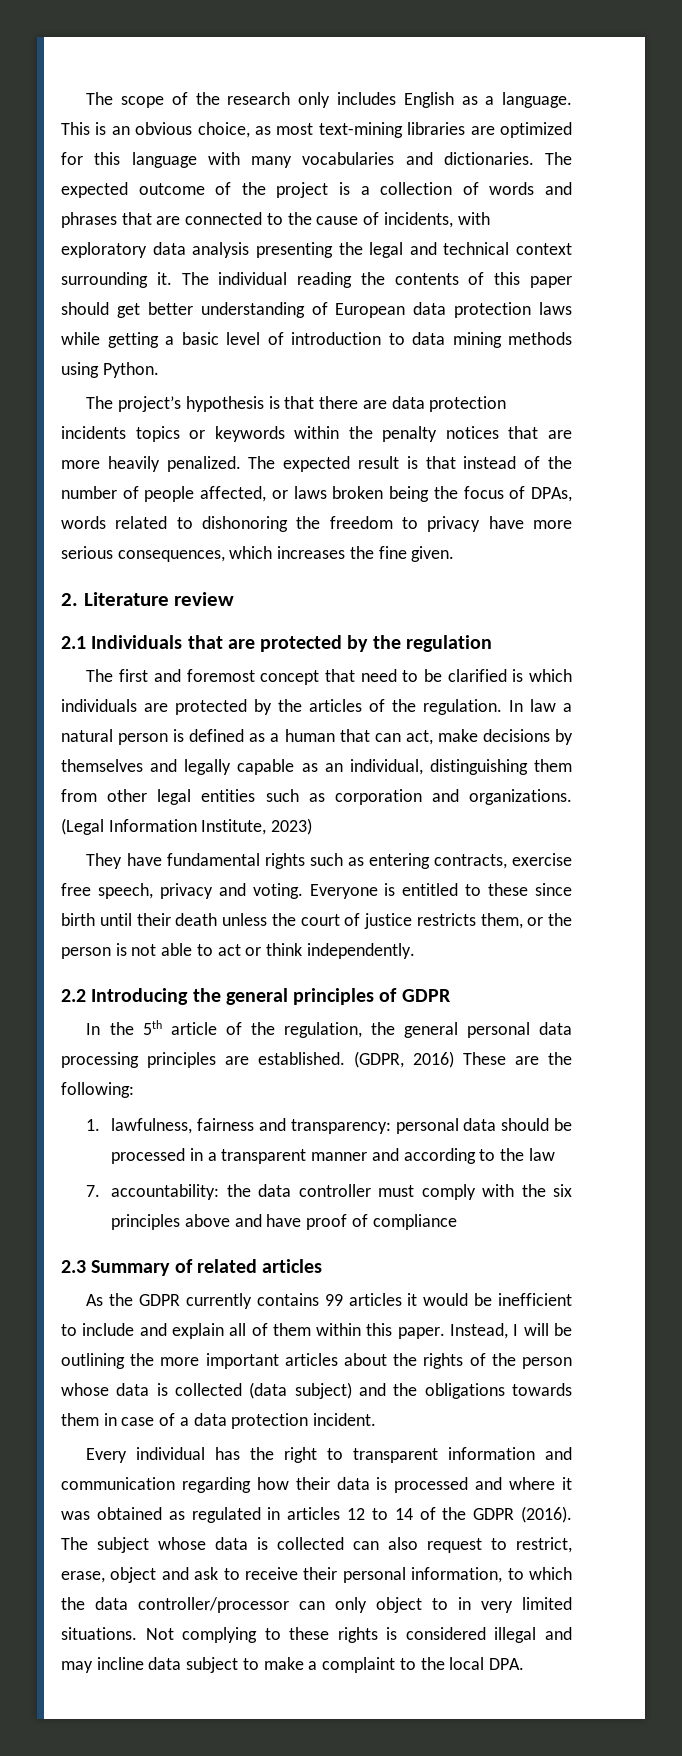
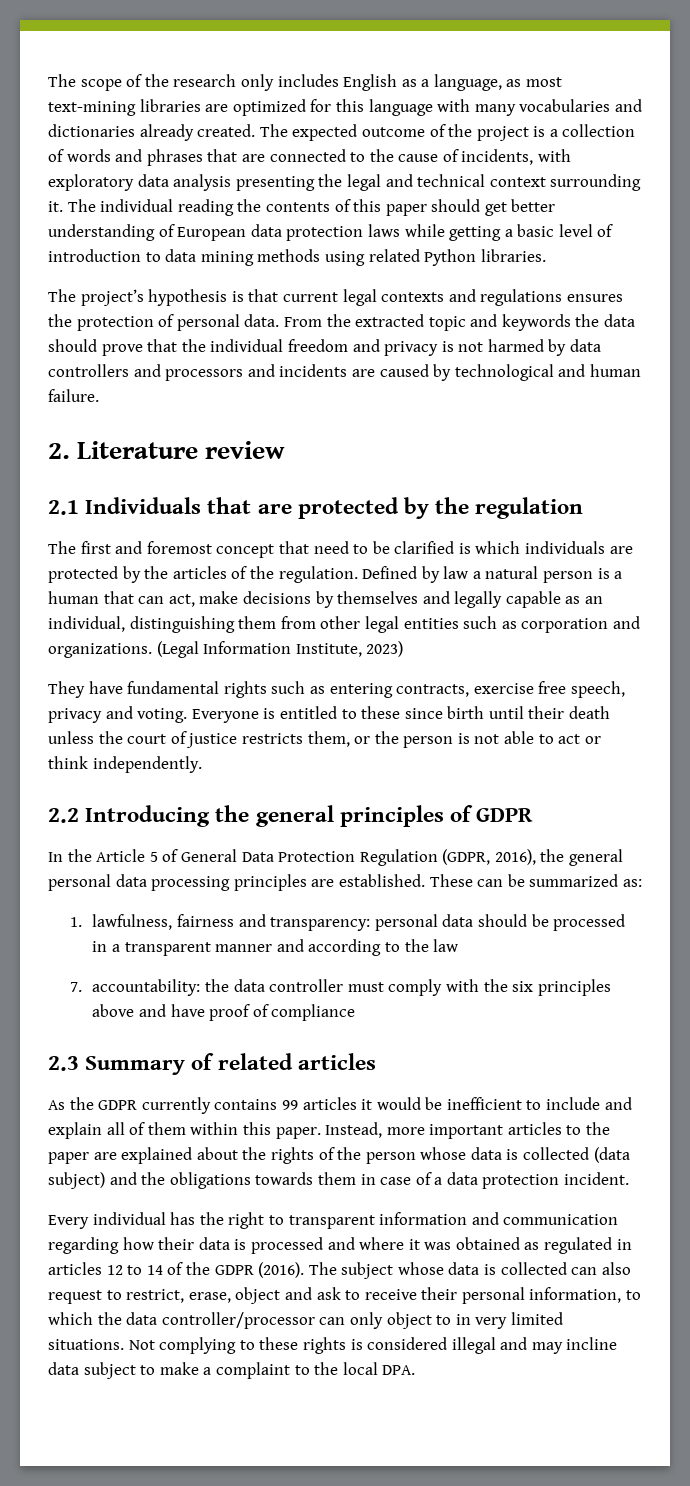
- The scope of the research only includes English as a language. This is an obvious choice, as most text-mining libraries are optimized for this language with many vocabularies and dictionaries.
+ The scope of the research only includes English as a language, as most text-mining libraries are optimized for this language with many vocabularies and dictionaries already created.
- The individual reading the contents of this paper should get better understanding of European data protection laws while getting a basic level of introduction to data mining methods using Python.
+ The individual reading the contents of this paper should get better understanding of European data protection laws while getting a basic level of introduction to data mining methods using related Python libraries.
- The project’s hypothesis is that there are data protection incidents topics or keywords within the penalty notices that are more heavily penalized. The expected result is that instead of the number of people affected, or laws broken being the focus of DPAs, words related to dishonoring the freedom to privacy have more serious consequences, which increases the fine given.
+ The project’s hypothesis is that current legal contexts and regulations ensures the protection of personal data. From the extracted topic and keywords the data should prove that the individual freedom and privacy is not harmed by data controllers and processors and incidents are caused by technological and human failure.
- In law a natural person is defined as a human that can act, make decisions by themselves and legally capable as an individual, distinguishing them from other legal entities such as corporation and organizations.
+ Defined by law a natural person is a human that can act, make decisions by themselves and legally capable as an individual, distinguishing them from other legal entities such as corporation and organizations.
- In the 5th article of the regulation, the general personal data processing principles are established.
+ In the Article 5 of General Data Protection Regulation (GDPR, 2016), the general personal data processing principles are established.
- (GDPR, 2016) These are the following:
+ These can be summarized as:
- Instead, I will be outlining the more important articles about the rights of the person whose data is collected (data subject) and the obligations towards them in case of a data protection incident.
+ Instead, more important articles to the paper are explained about the rights of the person whose data is collected (data subject) and the obligations towards them in case of a data protection incident.

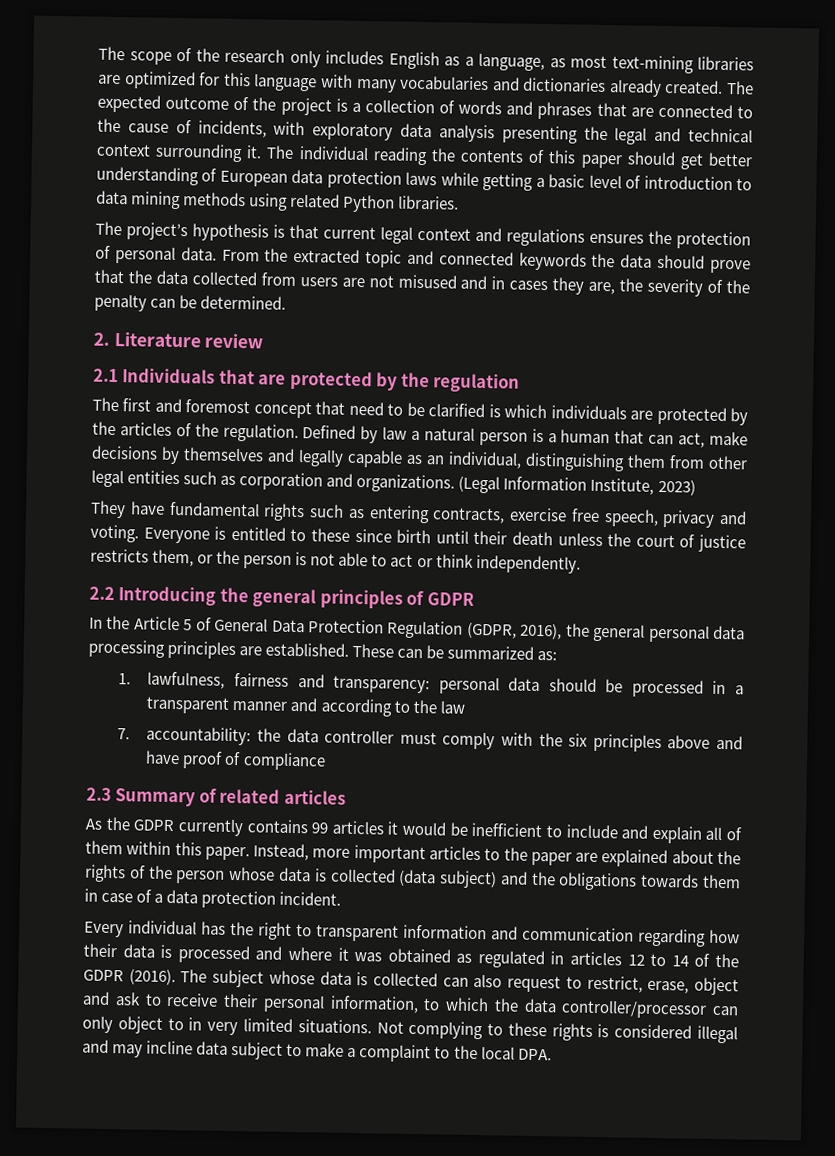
- The project’s hypothesis is that current legal contexts and regulations ensures the protection of personal data.
+ The project’s hypothesis is that current legal context and regulations ensures the protection of personal data.
- From the extracted topic and keywords the data should prove that the individual freedom and privacy is not harmed by data controllers and processors and incidents are caused by technological and human failure.
+ From the extracted topic and connected keywords the data should prove that the data collected from users are not misused and in cases they are, the severity of the penalty can be determined.

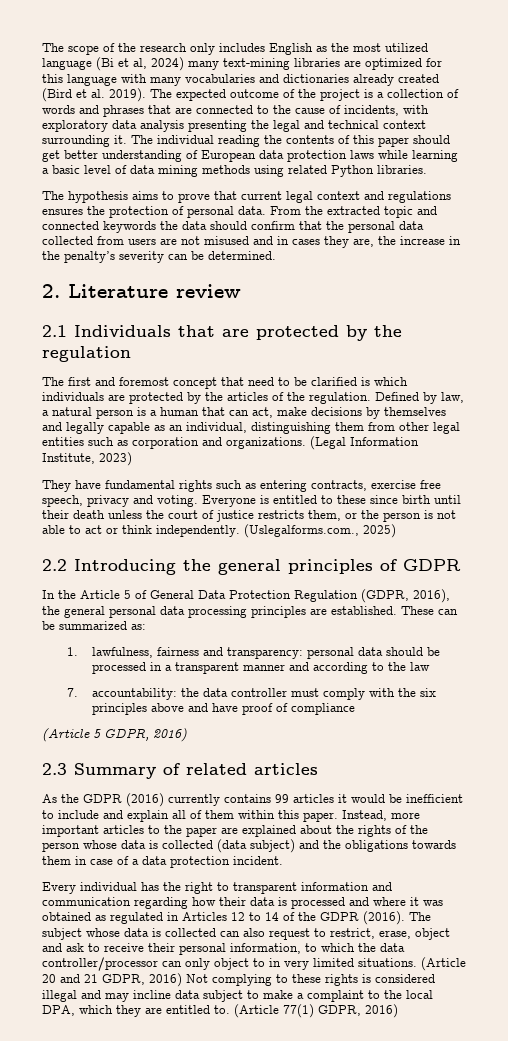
- The scope of the research only includes English as a language, as most text-mining libraries are optimized for this language with many vocabularies and dictionaries already created.
+ The scope of the research only includes English as the most utilized language (Bi et al, 2024) many text-mining libraries are optimized for this language with many vocabularies and dictionaries already created (Bird et al. 2019).
- The individual reading the contents of this paper should get better understanding of European data protection laws while getting a basic level of introduction to data mining methods using related Python libraries.
+ The individual reading the contents of this paper should get better understanding of European data protection laws while learning a basic level of data mining methods using related Python libraries.
- The project’s hypothesis is that current legal context and regulations ensures the protection of personal data.
+ The hypothesis aims to prove that current legal context and regulations ensures the protection of personal data.
- From the extracted topic and connected keywords the data should prove that the data collected from users are not misused and in cases they are, the severity of the penalty can be determined.
+ From the extracted topic and connected keywords the data should confirm that the personal data collected from users are not misused and in cases they are, the increase in the penalty’s severity can be determined.
- Defined by law a natural person is a human that can act, make decisions by themselves and legally capable as an individual, distinguishing them from other legal entities such as corporation and organizations.
+ Defined by law, a natural person is a human that can act, make decisions by themselves and legally capable as an individual, distinguishing them from other legal entities such as corporation and organizations.
+ (Uslegalforms.com., 2025)
+ (Article 5 GDPR, 2016)
- As the GDPR currently contains 99 articles it would be inefficient to include and explain all of them within this paper.
+ As the GDPR (2016) currently contains 99 articles it would be inefficient to include and explain all of them within this paper.
- Every individual has the right to transparent information and communication regarding how their data is processed and where it was obtained as regulated in articles 12 to 14 of the GDPR (2016).
+ Every individual has the right to transparent information and communication regarding how their data is processed and where it was obtained as regulated in Articles 12 to 14 of the GDPR (2016).
- Not complying to these rights is considered illegal and may incline data subject to make a complaint to the local DPA.
+ (Article 20 and 21 GDPR, 2016) Not complying to these rights is considered illegal and may incline data subject to make a complaint to the local DPA, which they are entitled to. (Article 77(1) GDPR, 2016)

